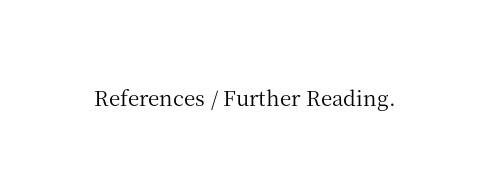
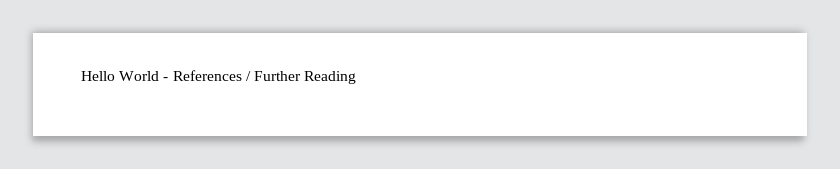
- References / Further Reading.
+ Hello World - References / Further Reading

